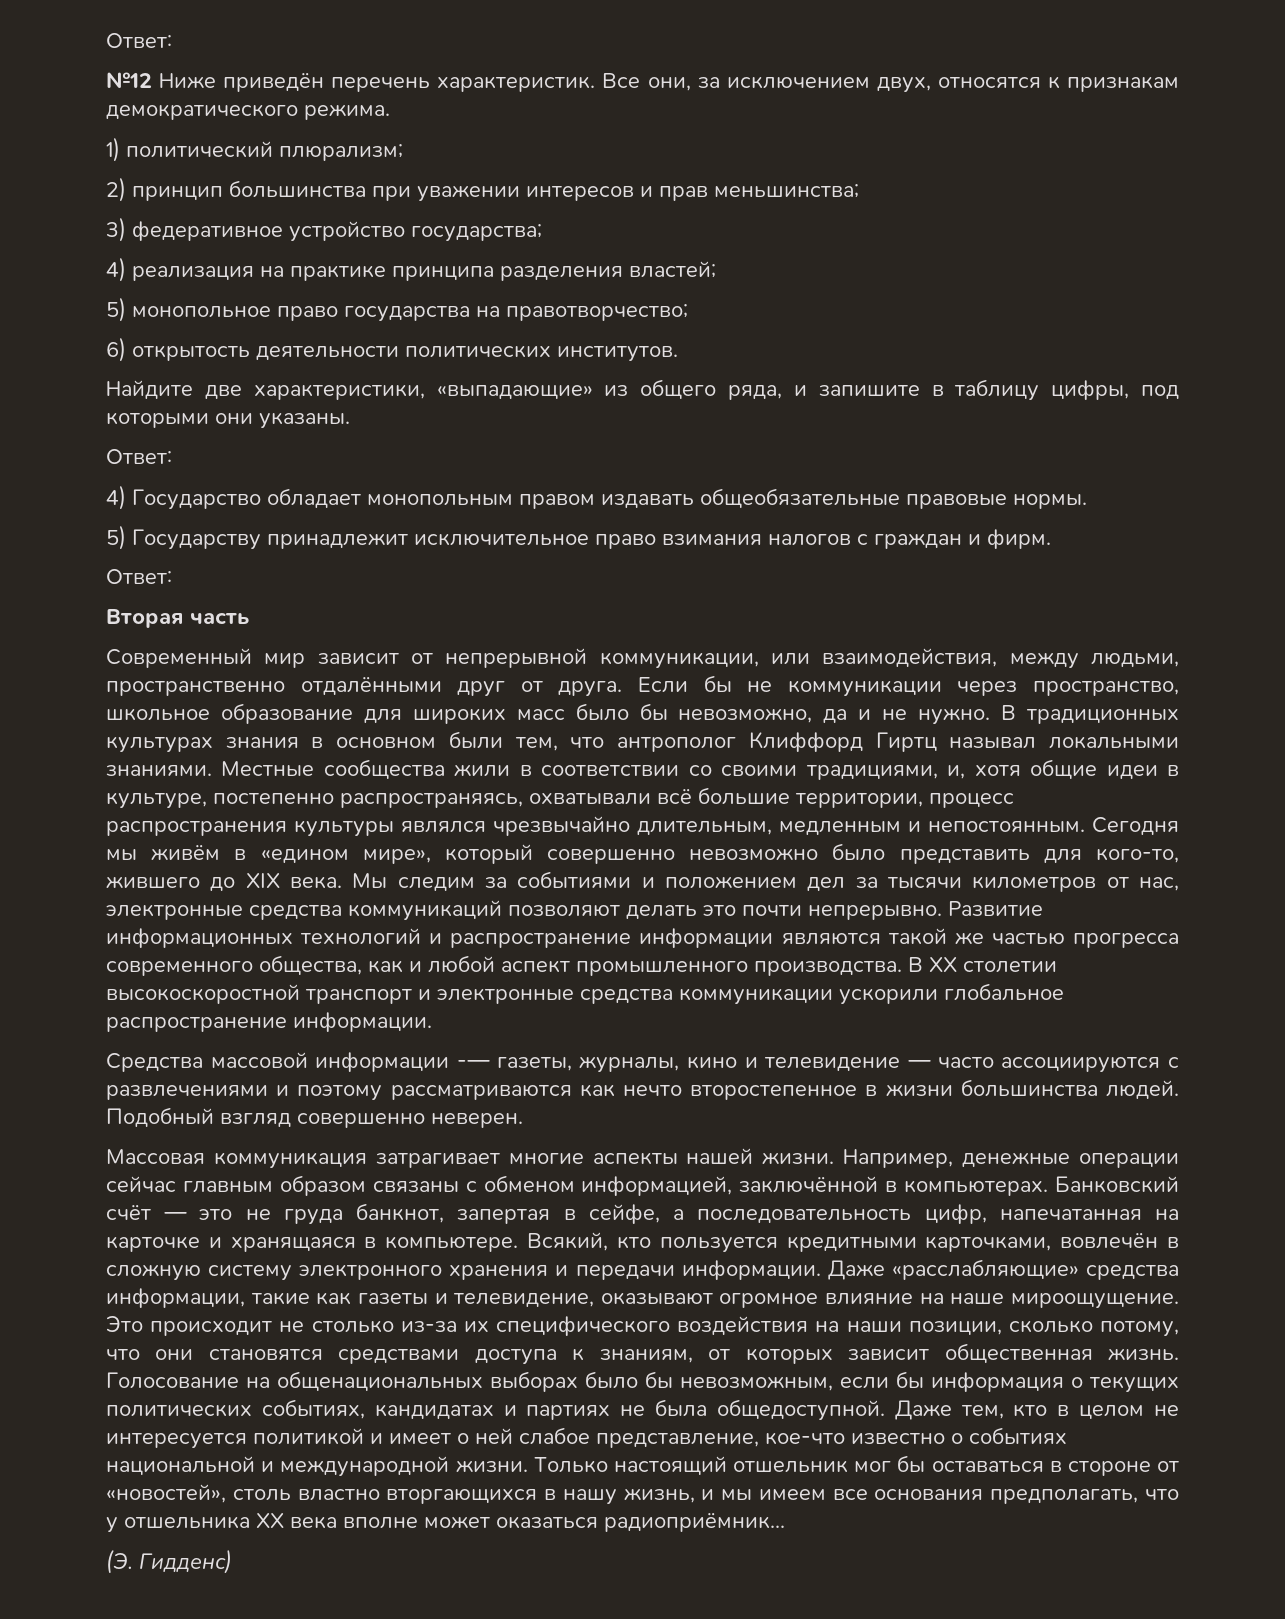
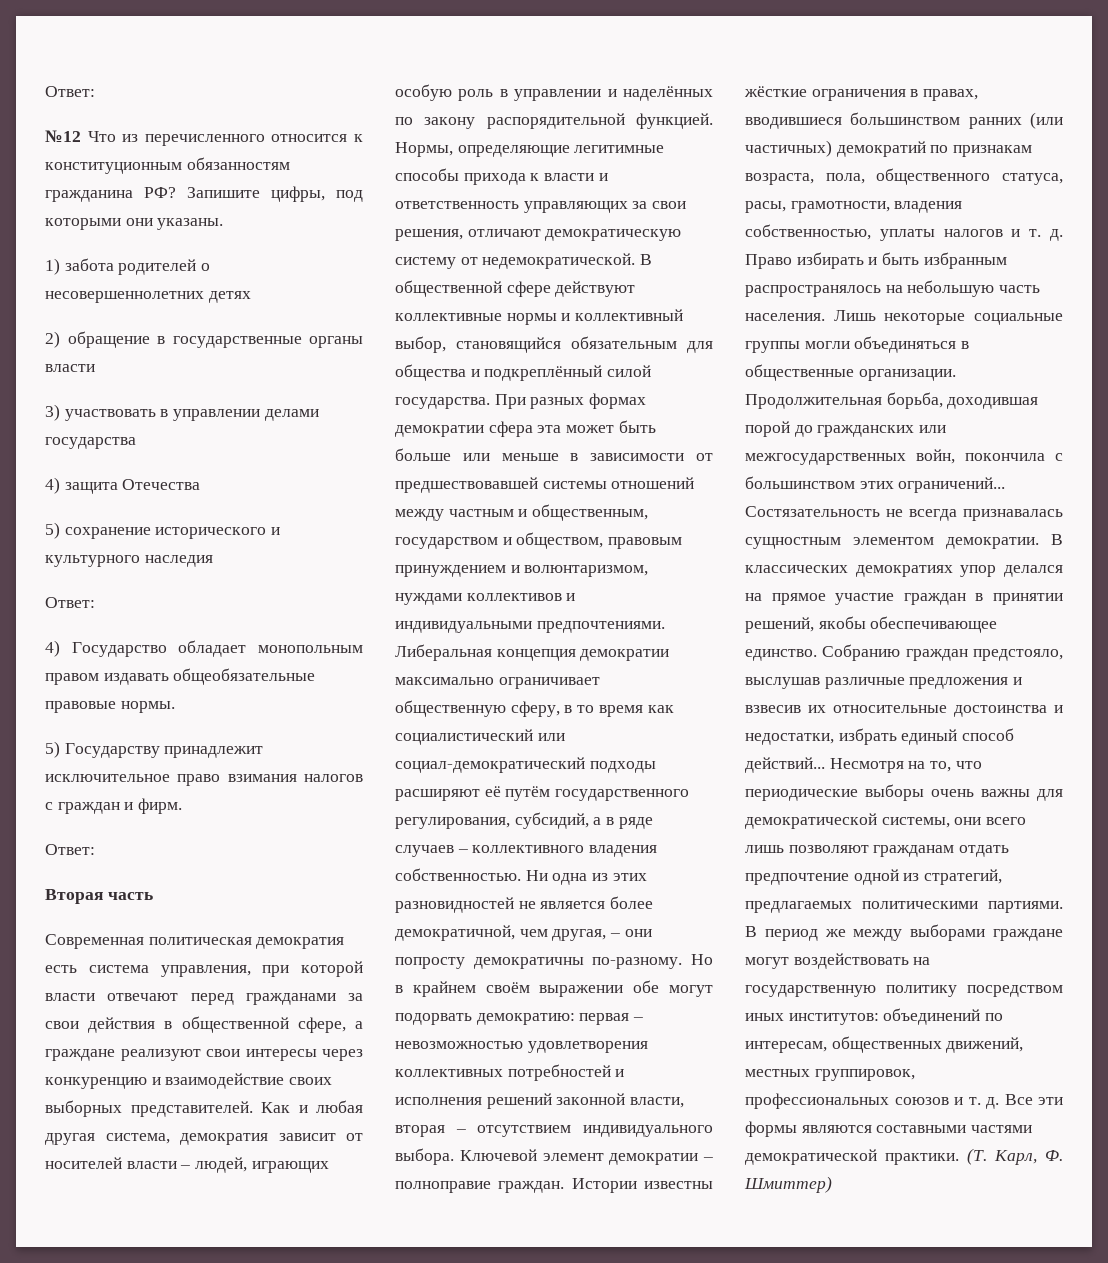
- №12 Ниже приведён перечень характеристик. Все они, за исключением двух, относятся к признакам демократического режима.
- 1) политический плюрализм;
- 2) принцип большинства при уважении интересов и прав меньшинства;
- 3) федеративное устройство государства;
- 4) реализация на практике принципа разделения властей;
- 5) монопольное право государства на правотворчество;
- 6) открытость деятельности политических институтов.
- Найдите две характеристики, «выпадающие» из общего ряда, и запишите в таблицу цифры, под которыми они указаны.
+ №12 Что из перечисленного относится к конституционным обязанностям гражданина РФ? Запишите цифры, под которыми они указаны.
+ 1) забота родителей о несовершеннолетних детях
+ 2) обращение в государственные органы власти
+ 3) участвовать в управлении делами государства
+ 4) защита Отечества
+ 5) сохранение исторического и культурного наследия
- Современный мир зависит от непрерывной коммуникации, или взаимодействия, между людьми, пространственно отдалёнными друг от друга. Если бы не коммуникации через пространство, школьное образование для широких масс было бы невозможно, да и не нужно. В традиционных культурах знания в основном были тем, что антрополог Клиффорд Гиртц называл локальными знаниями. Местные сообщества жили в соответствии со своими традициями, и, хотя общие идеи в культуре, постепенно распространяясь, охватывали всё большие территории, процесс распространения культуры являлся чрезвычайно длительным, медленным и непостоянным. Сегодня мы живём в «едином мире», который совершенно невозможно было представить для кого-то, жившего до XIX века. Мы следим за событиями и положением дел за тысячи километров от нас, электронные средства коммуникаций позволяют делать это почти непрерывно. Развитие информационных технологий и распространение информации являются такой же частью прогресса современного общества, как и любой аспект промышленного производства. В XX столетии высокоскоростной транспорт и электронные средства коммуникации ускорили глобальное распространение информации.
- Средства массовой информации -— газеты, журналы, кино и телевидение — часто ассоциируются с развлечениями и поэтому рассматриваются как нечто второстепенное в жизни большинства людей. Подобный взгляд совершенно неверен.
- Массовая коммуникация затрагивает многие аспекты нашей жизни. Например, денежные операции сейчас главным образом связаны с обменом информацией, заключённой в компьютерах. Банковский счёт — это не груда банкнот, запертая в сейфе, а последовательность цифр, напечатанная на карточке и хранящаяся в компьютере. Всякий, кто пользуется кредитными карточками, вовлечён в сложную систему электронного хранения и передачи информации. Даже «расслабляющие» средства информации, такие как газеты и телевидение, оказывают огромное влияние на наше мироощущение. Это происходит не столько из-за их специфического воздействия на наши позиции, сколько потому, что они становятся средствами доступа к знаниям, от которых зависит общественная жизнь. Голосование на общенациональных выборах было бы невозможным, если бы информация о текущих политических событиях, кандидатах и партиях не была общедоступной. Даже тем, кто в целом не интересуется политикой и имеет о ней слабое представление, кое-что известно о событиях национальной и международной жизни. Только настоящий отшельник мог бы оставаться в стороне от «новостей», столь властно вторгающихся в нашу жизнь, и мы имеем все основания предполагать, что у отшельника XX века вполне может оказаться радиоприёмник...
- (Э. Гидденс)
+ Современная политическая демократия есть система управления, при которой власти отвечают перед гражданами за свои действия в общественной сфере, а граждане реализуют свои интересы через конкуренцию и взаимодействие своих выборных представителей. Как и любая другая система, демократия зависит от носителей власти – людей, играющих особую роль в управлении и наделённых по закону распорядительной функцией. Нормы, определяющие легитимные способы прихода к власти и ответственность управляющих за свои решения, отличают демократическую систему от недемократической. В общественной сфере действуют коллективные нормы и коллективный выбор, становящийся обязательным для общества и подкреплённый силой государства. При разных формах демократии сфера эта может быть больше или меньше в зависимости от предшествовавшей системы отношений между частным и общественным, государством и обществом, правовым принуждением и волюнтаризмом, нуждами коллективов и индивидуальными предпочтениями. Либеральная концепция демократии максимально ограничивает общественную сферу, в то время как социалистический или социал-демократический подходы расширяют её путём государственного регулирования, субсидий, а в ряде случаев – коллективного владения собственностью. Ни одна из этих разновидностей не является более демократичной, чем другая, – они попросту демократичны по-разному. Но в крайнем своём выражении обе могут подорвать демократию: первая – невозможностью удовлетворения коллективных потребностей и исполнения решений законной власти, вторая – отсутствием индивидуального выбора. Ключевой элемент демократии – полноправие граждан. Истории известны жёсткие ограничения в правах, вводившиеся большинством ранних (или частичных) демократий по признакам возраста, пола, общественного статуса, расы, грамотности, владения собственностью, уплаты налогов и т. д. Право избирать и быть избранным распространялось на небольшую часть населения. Лишь некоторые социальные группы могли объединяться в общественные организации. Продолжительная борьба, доходившая порой до гражданских или межгосударственных войн, покончила с большинством этих ограничений... Состязательность не всегда признавалась сущностным элементом демократии. В классических демократиях упор делался на прямое участие граждан в принятии решений, якобы обеспечивающее единство. Собранию граждан предстояло, выслушав различные предложения и взвесив их относительные достоинства и недостатки, избрать единый способ действий... Несмотря на то, что периодические выборы очень важны для демократической системы, они всего лишь позволяют гражданам отдать предпочтение одной из стратегий, предлагаемых политическими партиями. В период же между выборами граждане могут воздействовать на государственную политику посредством иных институтов: объединений по интересам, общественных движений, местных группировок, профессиональных союзов и т. д. Все эти формы являются составными частями демократической практики. (Т. Карл, Ф. Шмиттер)

